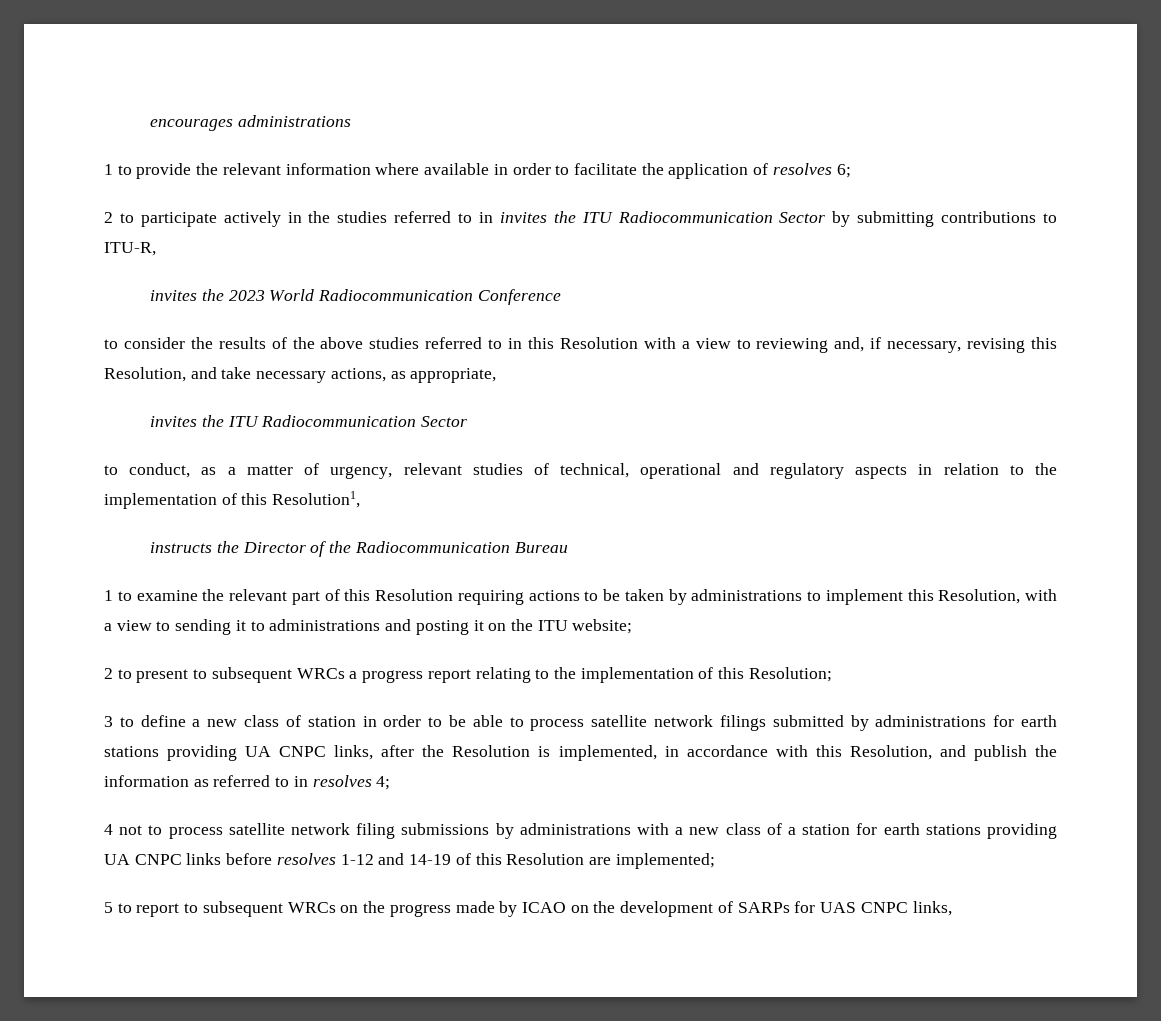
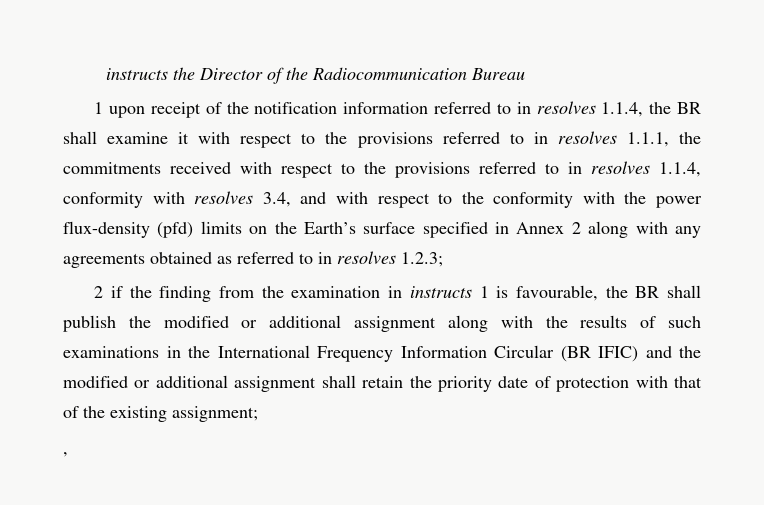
- encourages administrations
- 1 to provide the relevant information where available in order to facilitate the application of resolves 6;
- 2 to participate actively in the studies referred to in invites the ITU Radiocommunication Sector by submitting contributions to ITU-R,
- invites the 2023 World Radiocommunication Conference
- to consider the results of the above studies referred to in this Resolution with a view to reviewing and, if necessary, revising this Resolution, and take necessary actions, as appropriate,
- invites the ITU Radiocommunication Sector
- to conduct, as a matter of urgency, relevant studies of technical, operational and regulatory aspects in relation to the implementation of this Resolution1,
- 1 to examine the relevant part of this Resolution requiring actions to be taken by administrations to implement this Resolution, with a view to sending it to administrations and posting it on the ITU website;
- 2 to present to subsequent WRCs a progress report relating to the implementation of this Resolution;
- 3 to define a new class of station in order to be able to process satellite network filings submitted by administrations for earth stations providing UA CNPC links, after the Resolution is implemented, in accordance with this Resolution, and publish the information as referred to in resolves 4;
- 4 not to process satellite network filing submissions by administrations with a new class of a station for earth stations providing UA CNPC links before resolves 1-12 and 14-19 of this Resolution are implemented;
- 5 to report to subsequent WRCs on the progress made by ICAO on the development of SARPs for UAS CNPC links,
+ 1 upon receipt of the notification information referred to in resolves 1.1.4, the BR shall examine it with respect to the provisions referred to in resolves 1.1.1, the commitments received with respect to the provisions referred to in resolves 1.1.4, conformity with resolves 3.4, and with respect to the conformity with the power flux-density (pfd) limits on the Earth’s surface specified in Annex 2 along with any agreements obtained as referred to in resolves 1.2.3;
+ 2 if the finding from the examination in instructs 1 is favourable, the BR shall publish the modified or additional assignment along with the results of such examinations in the International Frequency Information Circular (BR IFIC) and the modified or additional assignment shall retain the priority date of protection with that of the existing assignment;
+ ,

